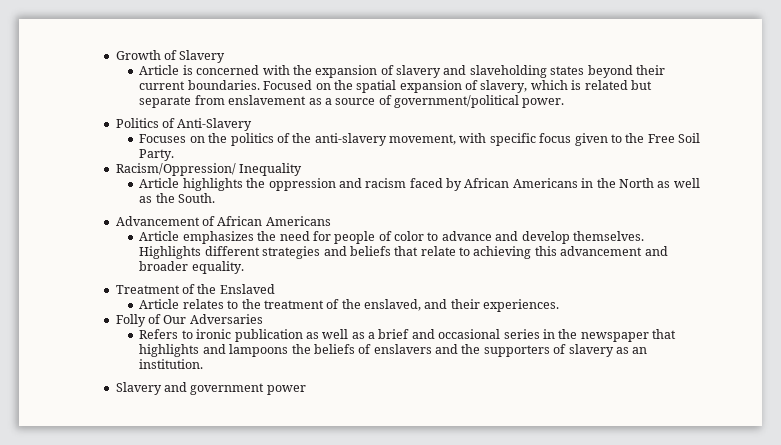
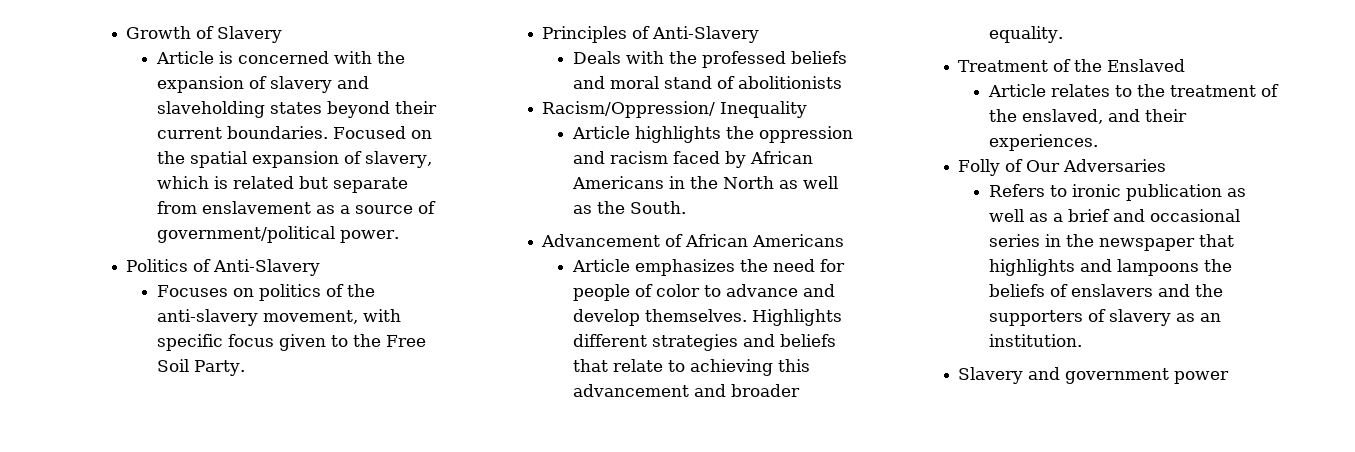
- Focuses on the politics of the anti-slavery movement, with specific focus given to the Free Soil Party.
+ Focuses on politics of the anti-slavery movement, with specific focus given to the Free Soil Party.
+ Principles of Anti-Slavery
+ Deals with the professed beliefs and moral stand of abolitionists

